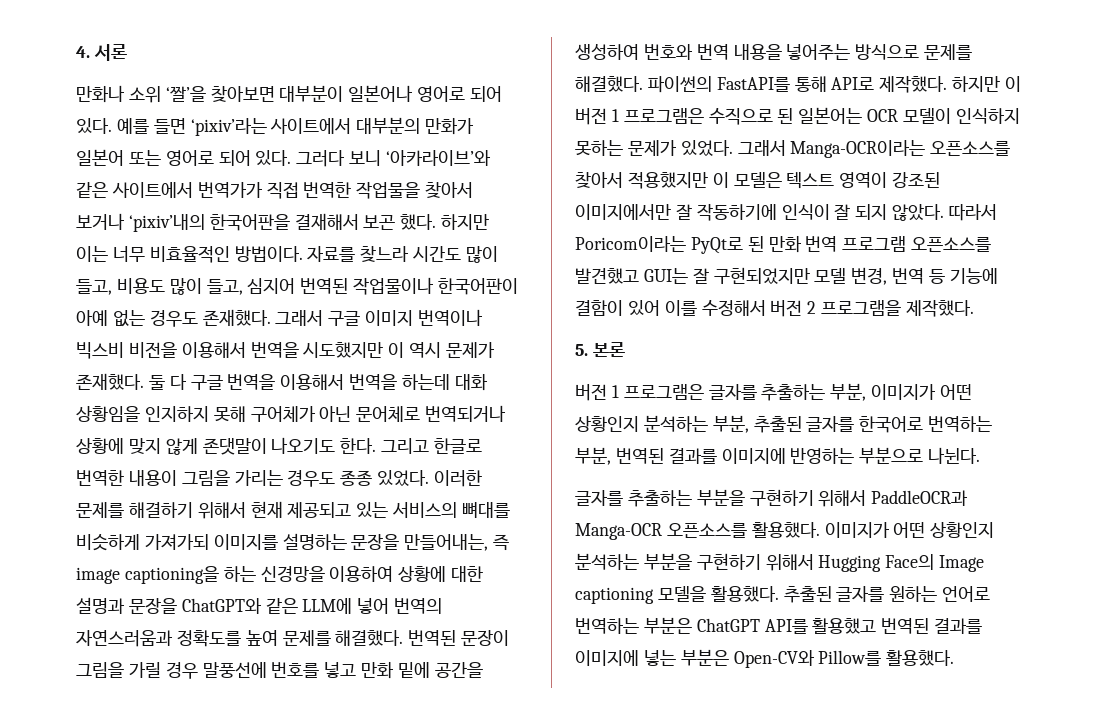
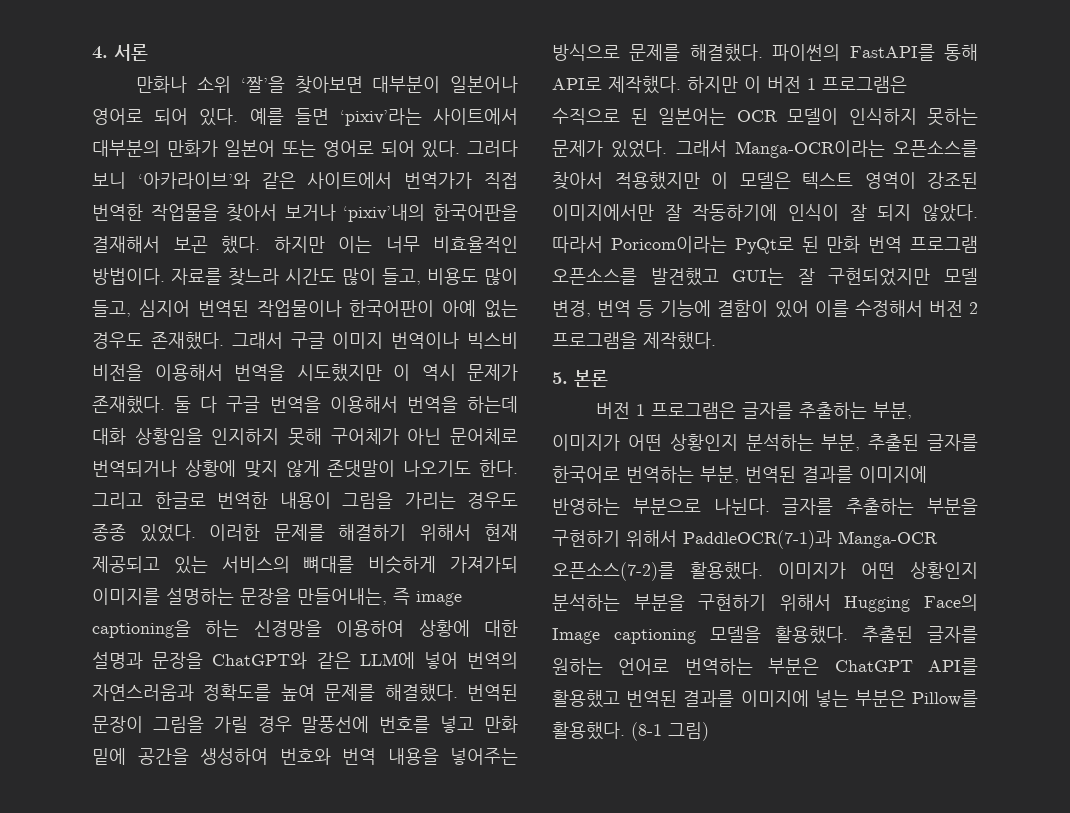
- 버전 1 프로그램은 글자를 추출하는 부분, 이미지가 어떤 상황인지 분석하는 부분, 추출된 글자를 한국어로 번역하는 부분, 번역된 결과를 이미지에 반영하는 부분으로 나뉜다.
- 글자를 추출하는 부분을 구현하기 위해서 PaddleOCR과 Manga-OCR 오픈소스를 활용했다.
+ 버전 1 프로그램은 글자를 추출하는 부분, 이미지가 어떤 상황인지 분석하는 부분, 추출된 글자를 한국어로 번역하는 부분, 번역된 결과를 이미지에 반영하는 부분으로 나뉜다. 글자를 추출하는 부분을 구현하기 위해서 PaddleOCR(7-1)과 Manga-OCR 오픈소스(7-2)를 활용했다.
- 추출된 글자를 원하는 언어로 번역하는 부분은 ChatGPT API를 활용했고 번역된 결과를 이미지에 넣는 부분은 Open-CV와 Pillow를 활용했다.
+ 추출된 글자를 원하는 언어로 번역하는 부분은 ChatGPT API를 활용했고 번역된 결과를 이미지에 넣는 부분은 Pillow를 활용했다.
+ (8-1 그림)

